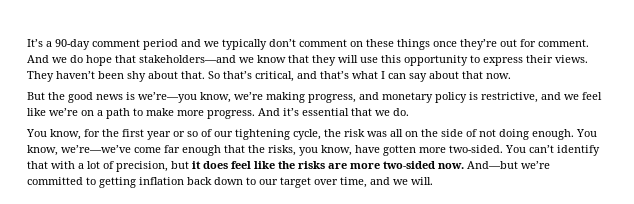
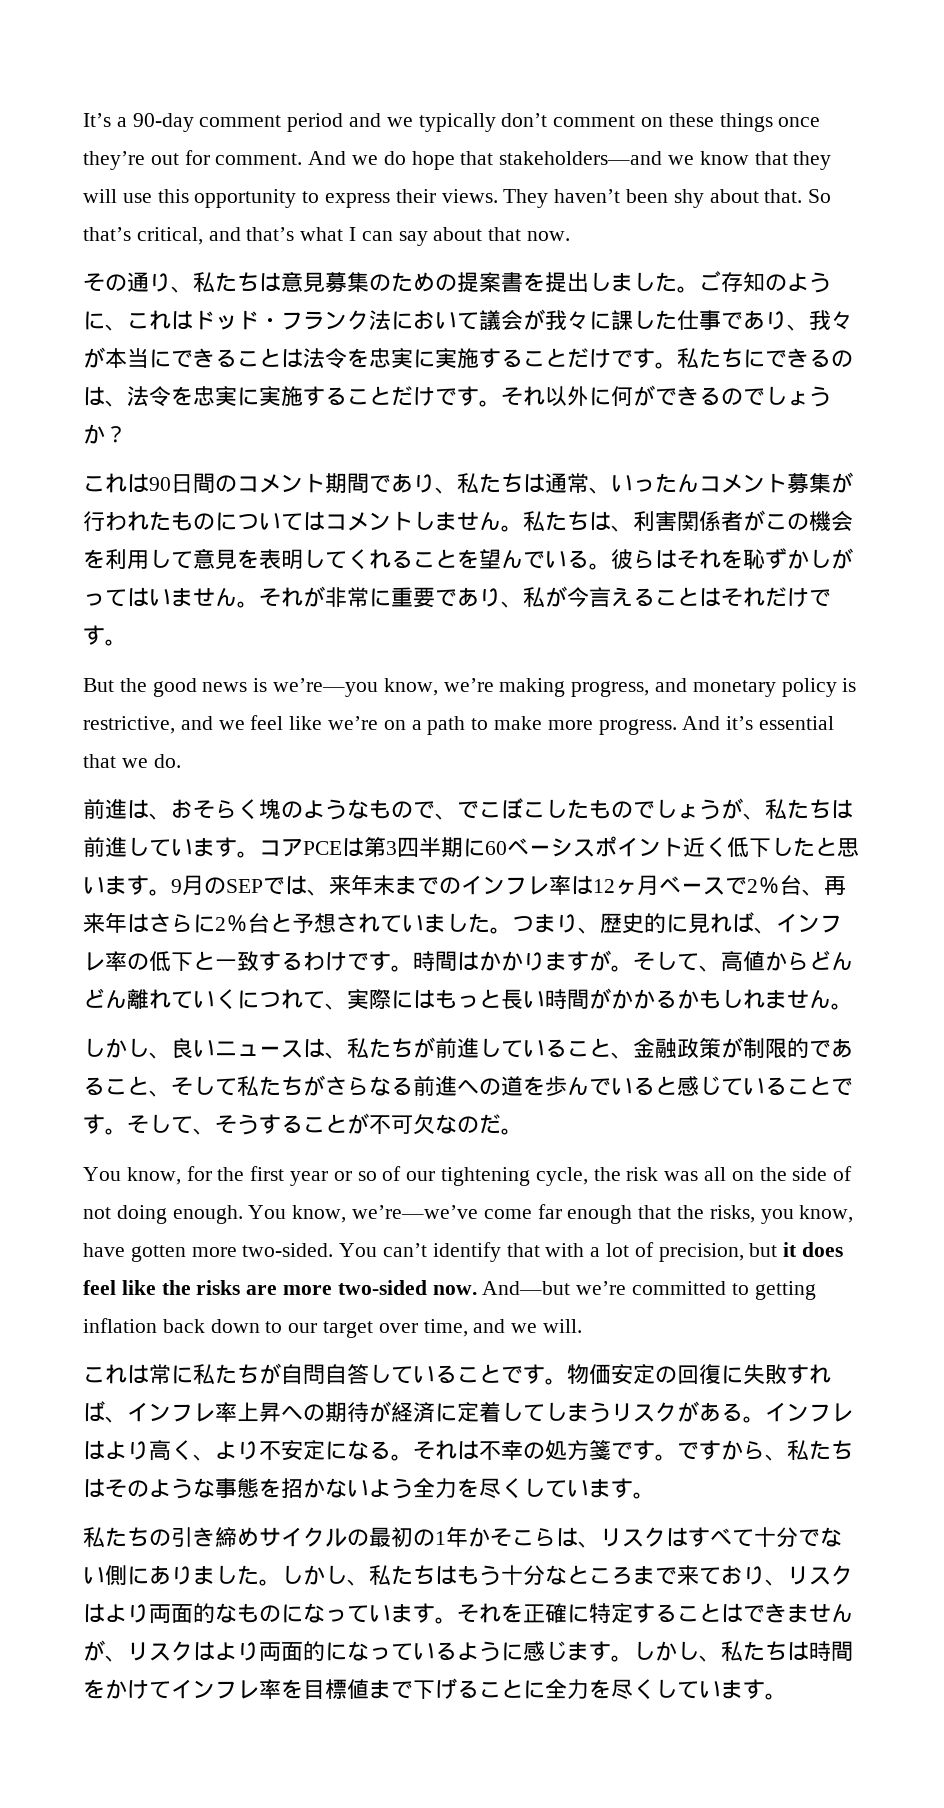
+ その通り、私たちは意見募集のための提案書を提出しました。ご存知のように、これはドッド・フランク法において議会が我々に課した仕事であり、我々が本当にできることは法令を忠実に実施することだけです。私たちにできるのは、法令を忠実に実施することだけです。それ以外に何ができるのでしょうか？
+ これは90日間のコメント期間であり、私たちは通常、いったんコメント募集が行われたものについてはコメントしません。私たちは、利害関係者がこの機会を利用して意見を表明してくれることを望んでいる。彼らはそれを恥ずかしがってはいません。それが非常に重要であり、私が今言えることはそれだけです。
+ 前進は、おそらく塊のようなもので、でこぼこしたものでしょうが、私たちは前進しています。コアPCEは第3四半期に60ベーシスポイント近く低下したと思います。9月のSEPでは、来年末までのインフレ率は12ヶ月ベースで2％台、再来年はさらに2％台と予想されていました。つまり、歴史的に見れば、インフレ率の低下と一致するわけです。時間はかかりますが。そして、高値からどんどん離れていくにつれて、実際にはもっと長い時間がかかるかもしれません。
+ しかし、良いニュースは、私たちが前進していること、金融政策が制限的であること、そして私たちがさらなる前進への道を歩んでいると感じていることです。そして、そうすることが不可欠なのだ。
+ これは常に私たちが自問自答していることです。物価安定の回復に失敗すれば、インフレ率上昇への期待が経済に定着してしまうリスクがある。インフレはより高く、より不安定になる。それは不幸の処方箋です。ですから、私たちはそのような事態を招かないよう全力を尽くしています。
+ 私たちの引き締めサイクルの最初の1年かそこらは、リスクはすべて十分でない側にありました。しかし、私たちはもう十分なところまで来ており、リスクはより両面的なものになっています。それを正確に特定することはできませんが、リスクはより両面的になっているように感じます。しかし、私たちは時間をかけてインフレ率を目標値まで下げることに全力を尽くしています。

